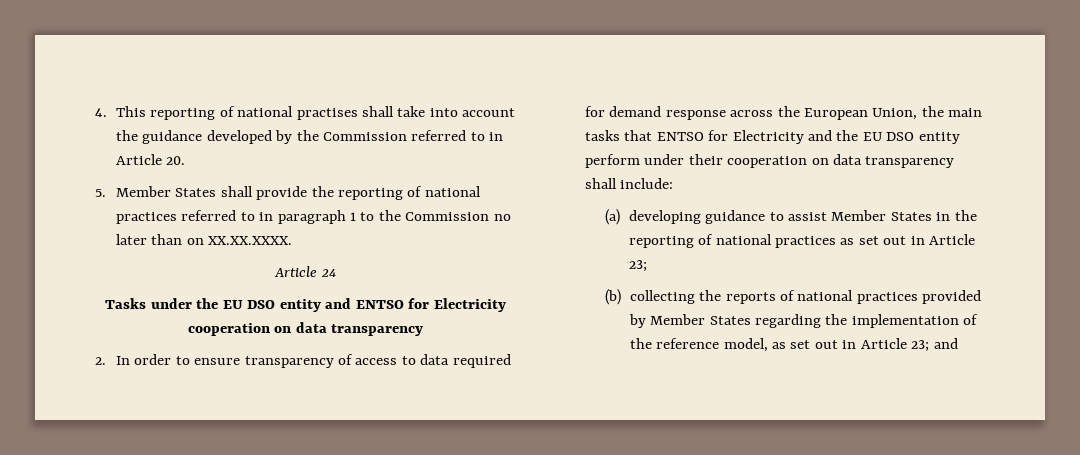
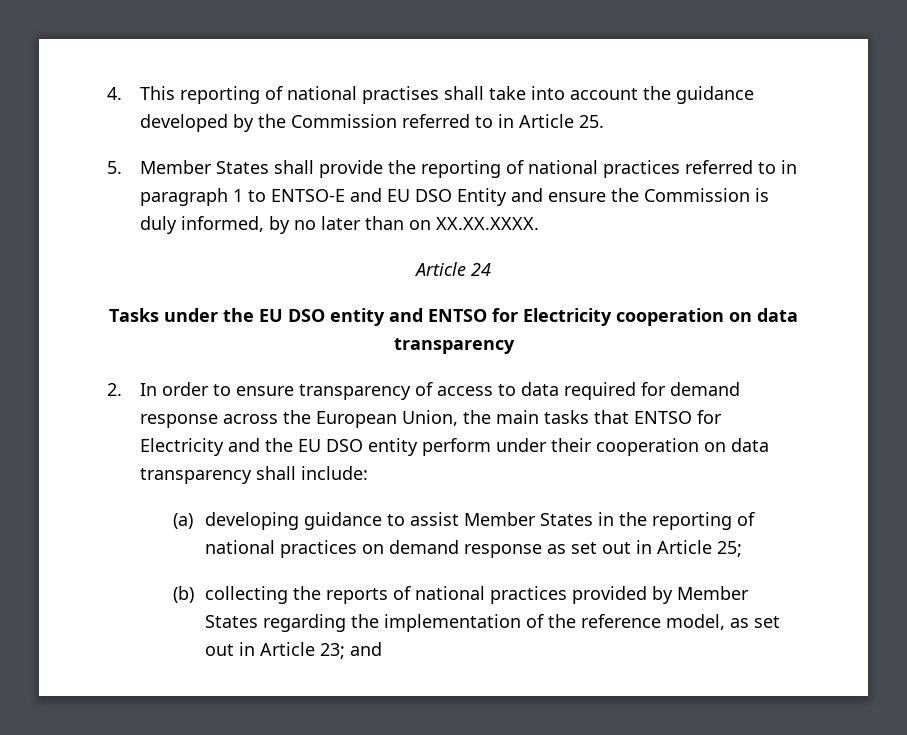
- 4. This reporting of national practises shall take into account the guidance developed by the Commission referred to in Article 20.
+ 4. This reporting of national practises shall take into account the guidance developed by the Commission referred to in Article 25.
- 5. Member States shall provide the reporting of national practices referred to in paragraph 1 to the Commission no later than on XX.XX.XXXX.
+ 5. Member States shall provide the reporting of national practices referred to in paragraph 1 to ENTSO-E and EU DSO Entity and ensure the Commission is duly informed, by no later than on XX.XX.XXXX.
- (a) developing guidance to assist Member States in the reporting of national practices as set out in Article 23;
+ (a) developing guidance to assist Member States in the reporting of national practices on demand response as set out in Article 25;

